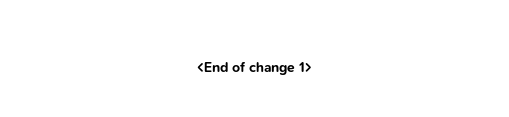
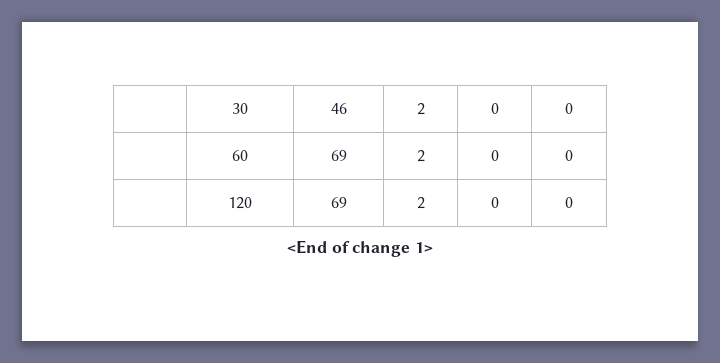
+ | 30 | 46 | 2 | 0 | 0
+ | 60 | 69 | 2 | 0 | 0
+ | 120 | 69 | 2 | 0 | 0

